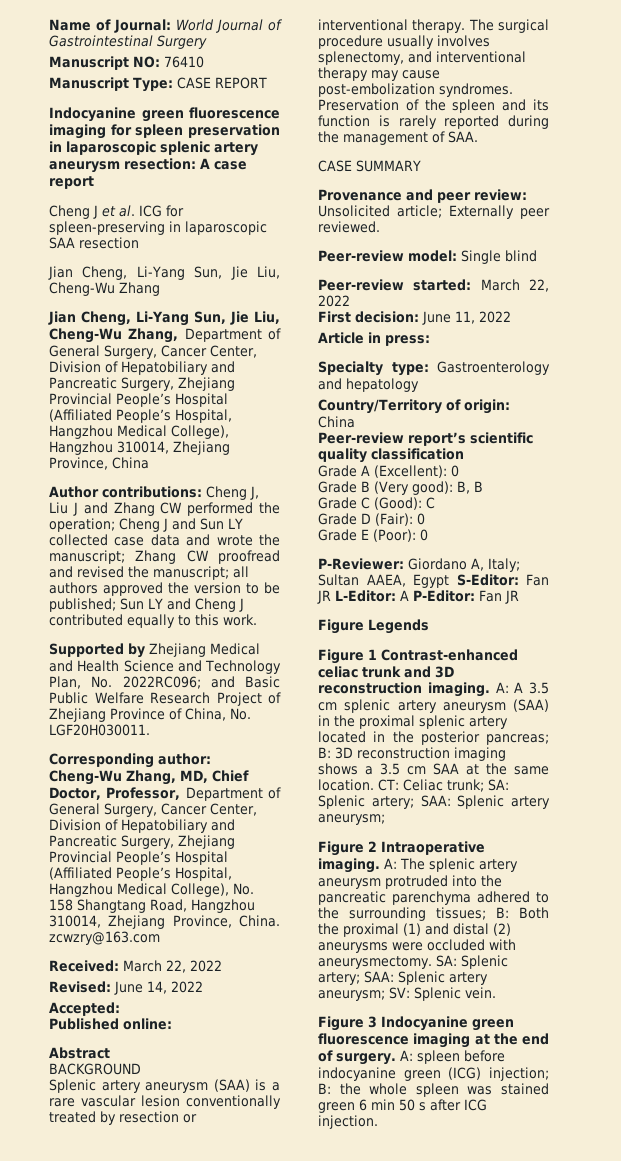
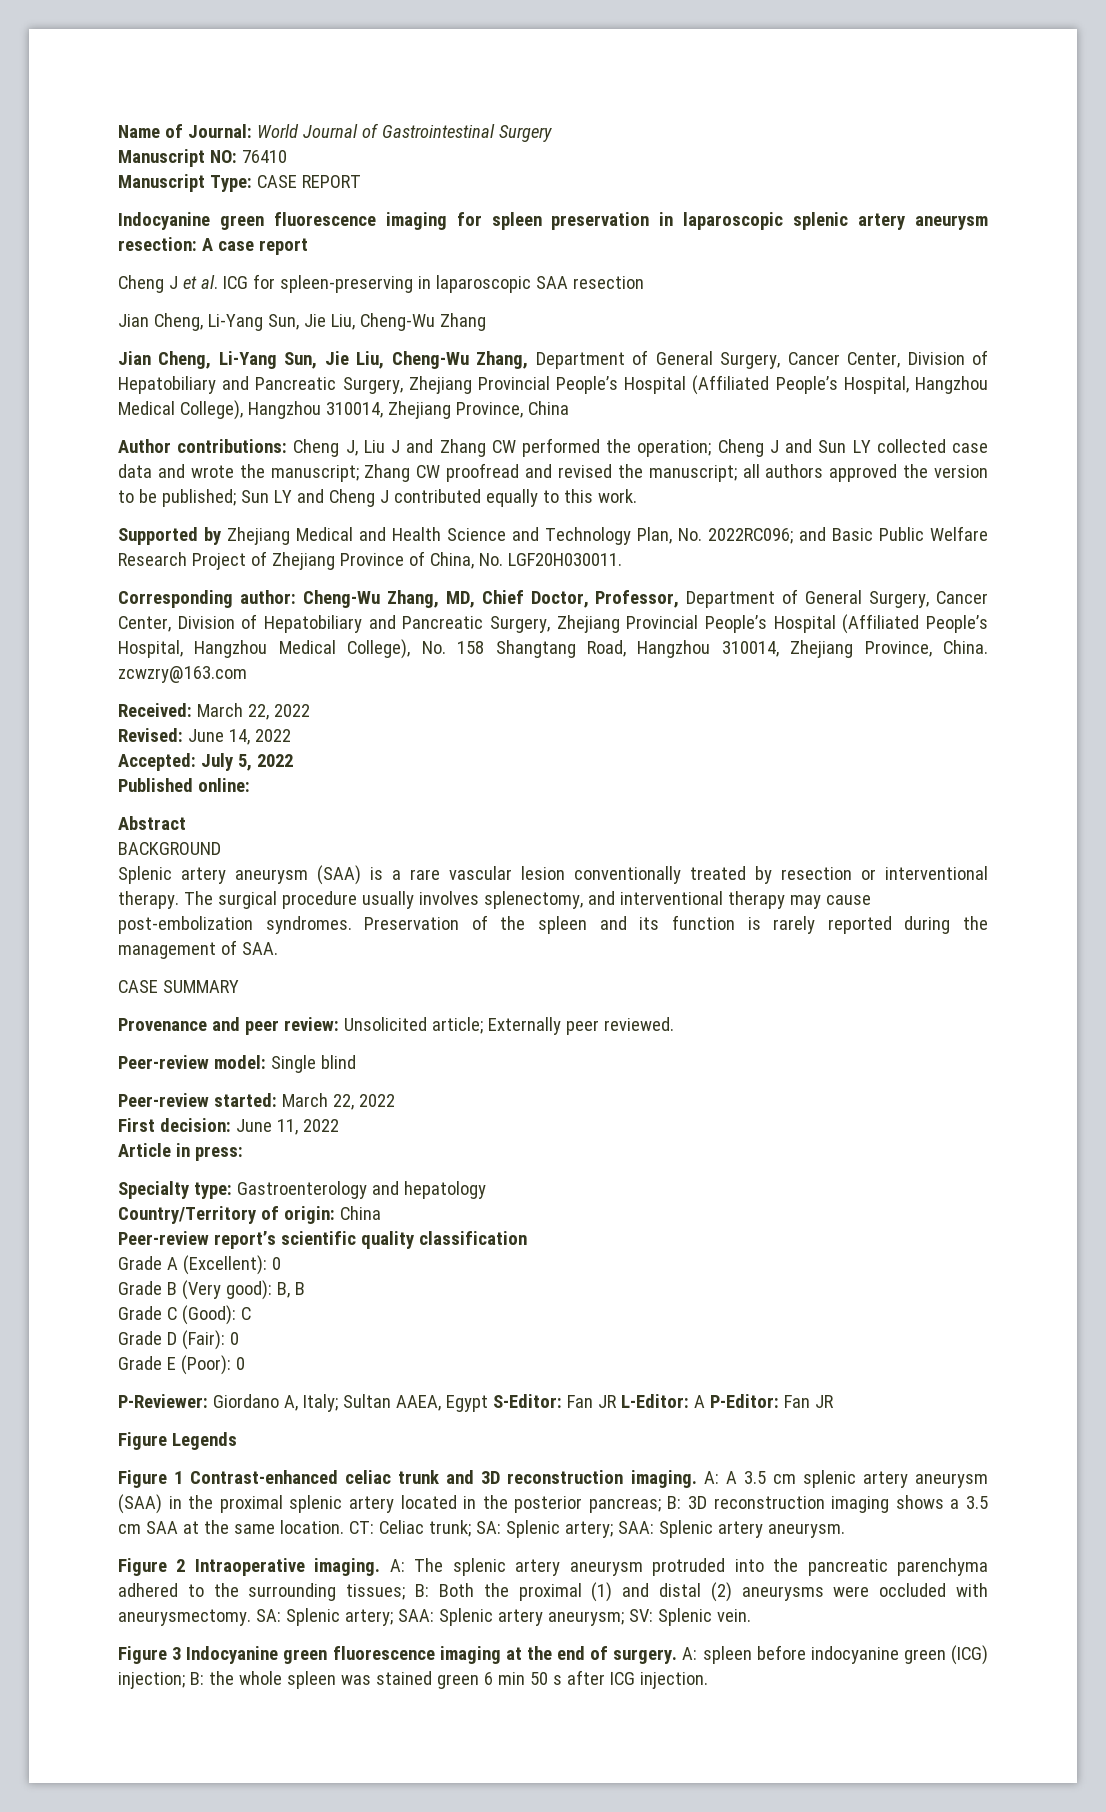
- Accepted:
+ Accepted: July 5, 2022
- CT: Celiac trunk; SA: Splenic artery; SAA: Splenic artery aneurysm;
+ CT: Celiac trunk; SA: Splenic artery; SAA: Splenic artery aneurysm.

